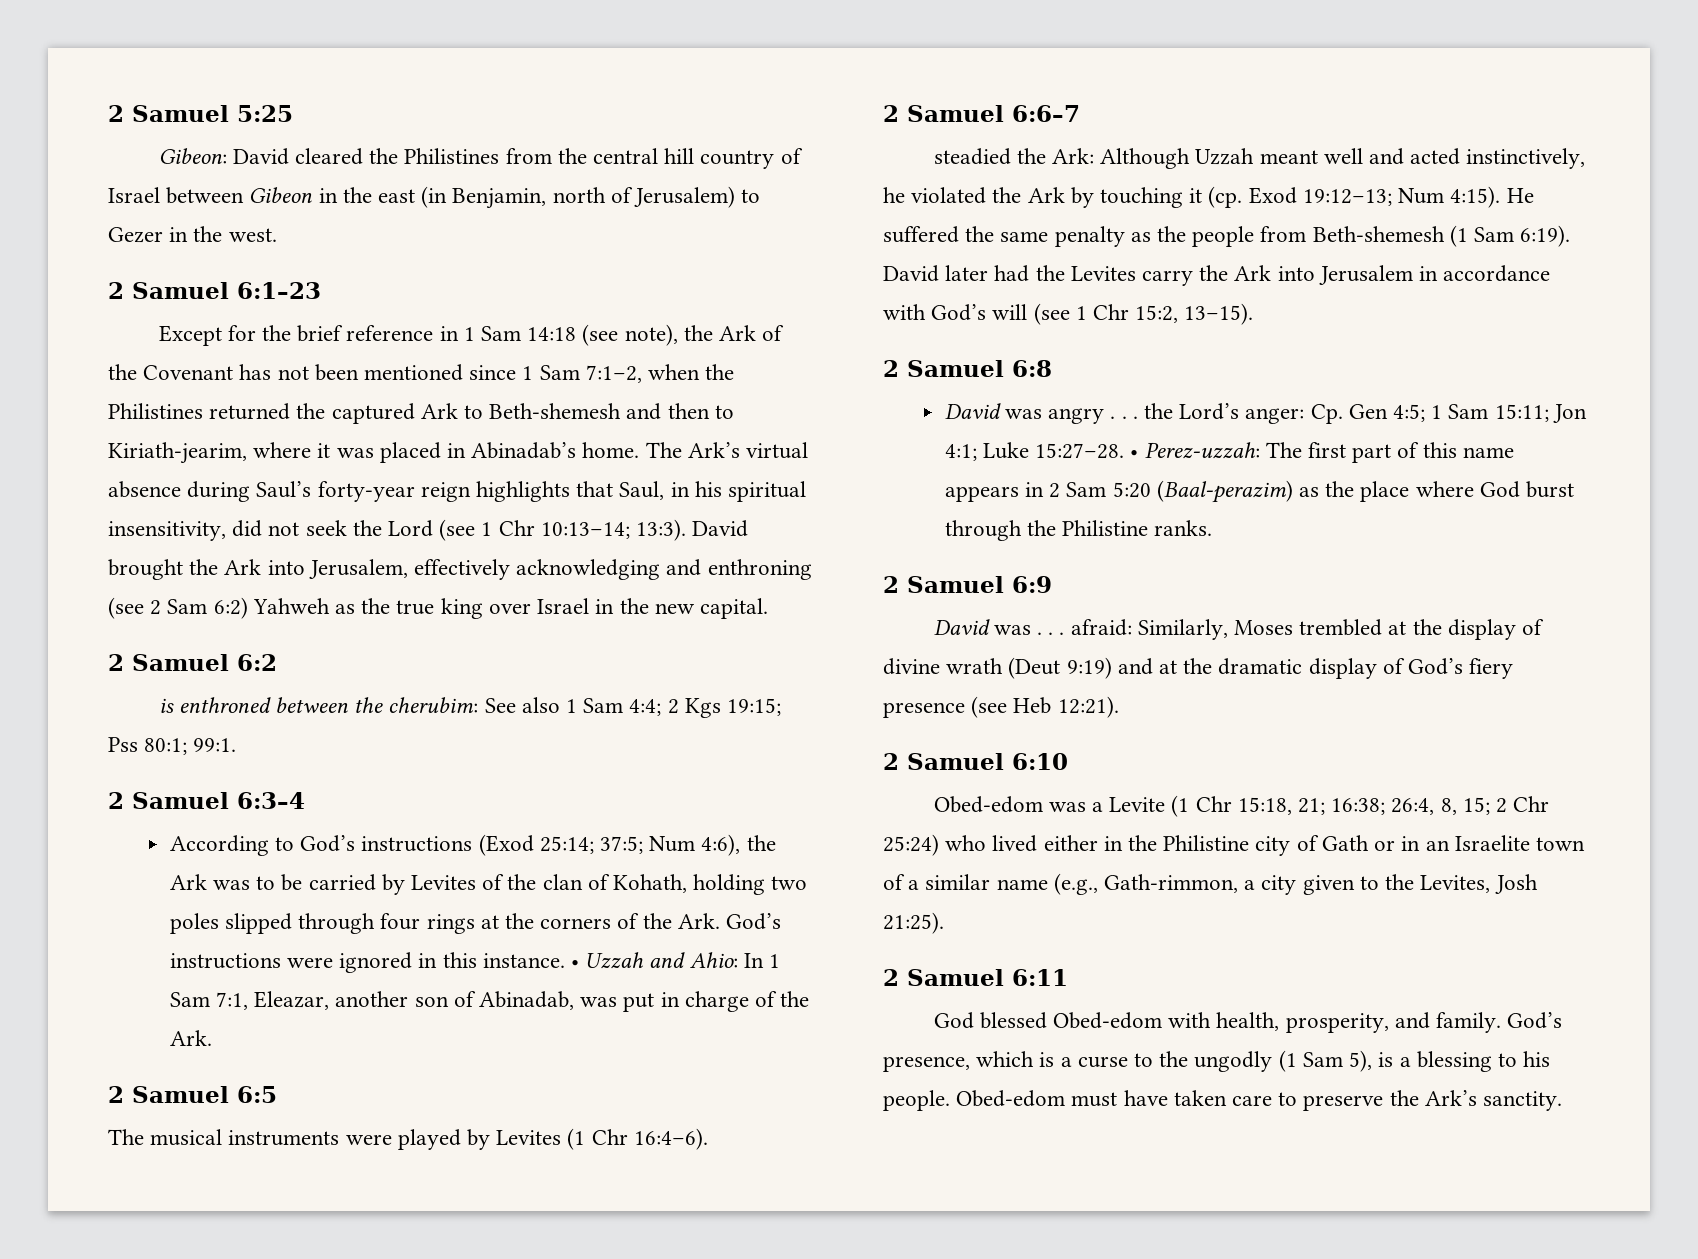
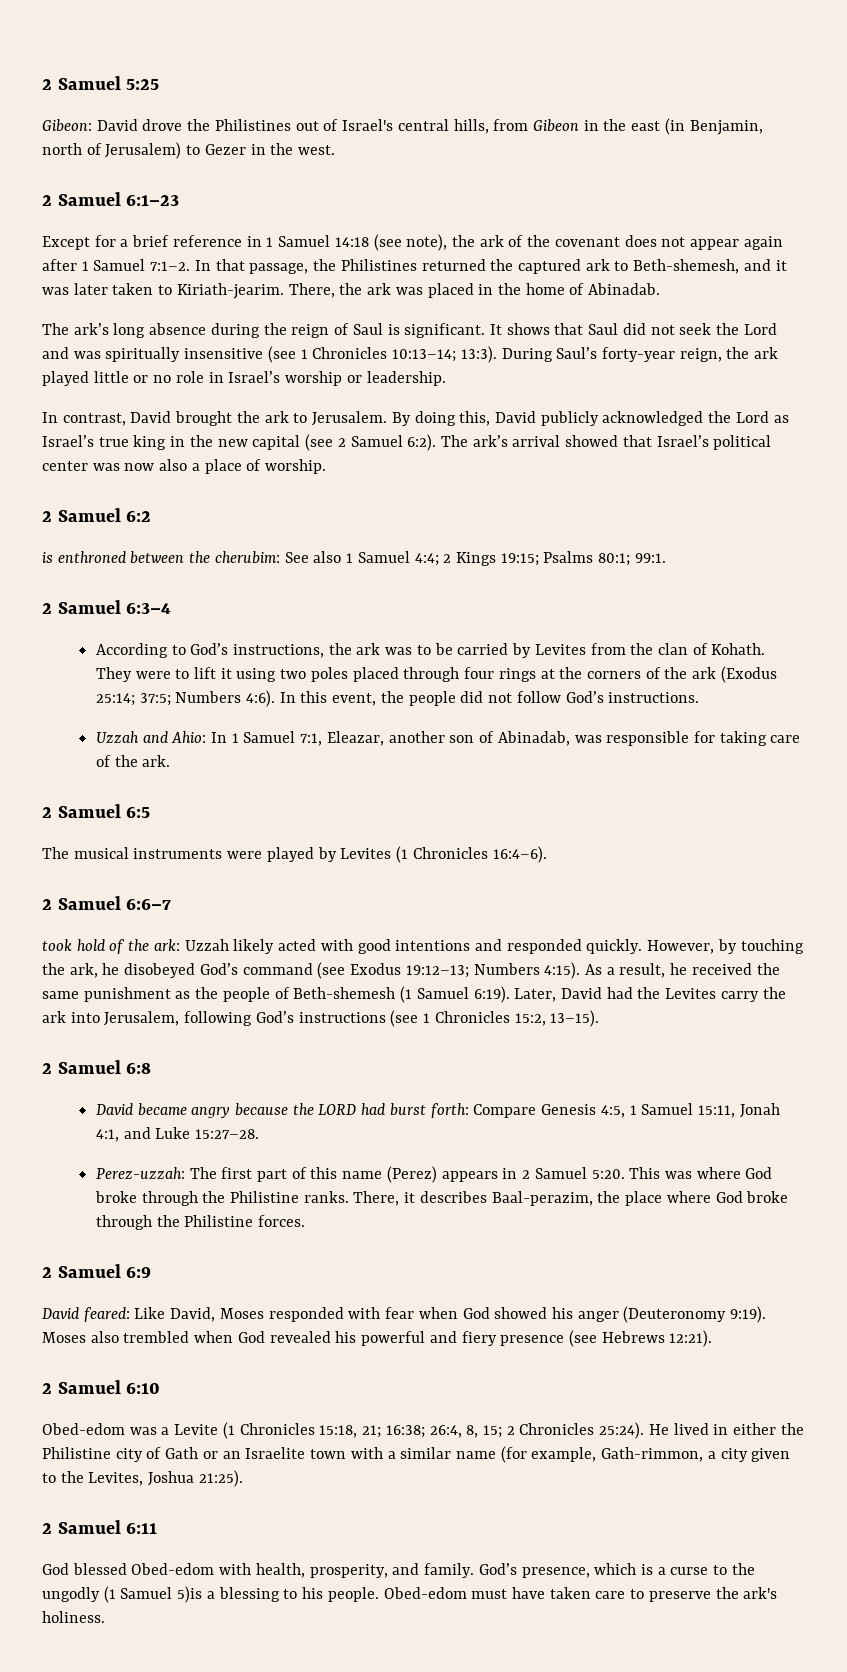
- Gibeon: David cleared the Philistines from the central hill country of Israel between Gibeon in the east (in Benjamin, north of Jerusalem) to Gezer in the west.
+ Gibeon: David drove the Philistines out of Israel's central hills, from Gibeon in the east (in Benjamin, north of Jerusalem) to Gezer in the west.
- Except for the brief reference in 1 Sam 14:18 (see note), the Ark of the Covenant has not been mentioned since 1 Sam 7:1–2, when the Philistines returned the captured Ark to Beth-shemesh and then to Kiriath-jearim, where it was placed in Abinadab’s home. The Ark’s virtual absence during Saul’s forty-year reign highlights that Saul, in his spiritual insensitivity, did not seek the Lord (see 1 Chr 10:13–14; 13:3).
+ Except for a brief reference in 1 Samuel 14:18 (see note), the ark of the covenant does not appear again after 1 Samuel 7:1–2. In that passage, the Philistines returned the captured ark to Beth-shemesh, and it was later taken to Kiriath-jearim. There, the ark was placed in the home of Abinadab.
+ The ark’s long absence during the reign of Saul is significant. It shows that Saul did not seek the Lord and was spiritually insensitive (see 1 Chronicles 10:13–14; 13:3).
- David brought the Ark into Jerusalem, effectively acknowledging and enthroning (see 2 Sam 6:2) Yahweh as the true king over Israel in the new capital.
+ During Saul’s forty-year reign, the ark played little or no role in Israel’s worship or leadership.
+ In contrast, David brought the ark to Jerusalem. By doing this, David publicly acknowledged the Lord as Israel’s true king in the new capital (see 2 Samuel 6:2). The ark’s arrival showed that Israel’s political center was now also a place of worship.
- is enthroned between the cherubim: See also 1 Sam 4:4; 2 Kgs 19:15; Pss 80:1; 99:1.
+ is enthroned between the cherubim: See also 1 Samuel 4:4; 2 Kings 19:15; Psalms 80:1; 99:1.
- According to God’s instructions (Exod 25:14; 37:5; Num 4:6), the Ark was to be carried by Levites of the clan of Kohath, holding two poles slipped through four rings at the corners of the Ark. God’s instructions were ignored in this instance. • Uzzah and Ahio: In 1 Sam 7:1, Eleazar, another son of Abinadab, was put in charge of the Ark.
+ According to God’s instructions, the ark was to be carried by Levites from the clan of Kohath. They were to lift it using two poles placed through four rings at the corners of the ark (Exodus 25:14; 37:5; Numbers 4:6). In this event, the people did not follow God’s instructions.
+ Uzzah and Ahio: In 1 Samuel 7:1, Eleazar, another son of Abinadab, was responsible for taking care of the ark.
- The musical instruments were played by Levites (1 Chr 16:4–6).
+ The musical instruments were played by Levites (1 Chronicles 16:4–6).
- steadied the Ark: Although Uzzah meant well and acted instinctively, he violated the Ark by touching it (cp. Exod 19:12–13; Num 4:15). He suffered the same penalty as the people from Beth-shemesh (1 Sam 6:19). David later had the Levites carry the Ark into Jerusalem in accordance with God’s will (see 1 Chr 15:2, 13–15).
+ took hold of the ark: Uzzah likely acted with good intentions and responded quickly. However, by touching the ark, he disobeyed God’s command (see Exodus 19:12–13; Numbers 4:15). As a result, he received the same punishment as the people of Beth-shemesh (1 Samuel 6:19). Later, David had the Levites carry the ark into Jerusalem, following God’s instructions (see 1 Chronicles 15:2, 13–15).
- David was angry . . . the Lord’s anger: Cp. Gen 4:5; 1 Sam 15:11; Jon 4:1; Luke 15:27–28. • Perez-uzzah: The first part of this name appears in 2 Sam 5:20 (Baal-perazim) as the place where God burst through the Philistine ranks.
+ David became angry because the LORD had burst forth: Compare Genesis 4:5, 1 Samuel 15:11, Jonah 4:1, and Luke 15:27–28.
+ Perez-uzzah: The first part of this name (Perez) appears in 2 Samuel 5:20. This was where God broke through the Philistine ranks. There, it describes Baal-perazim, the place where God broke through the Philistine forces.
- David was . . . afraid: Similarly, Moses trembled at the display of divine wrath (Deut 9:19) and at the dramatic display of God’s fiery presence (see Heb 12:21).
+ David feared: Like David, Moses responded with fear when God showed his anger (Deuteronomy 9:19). Moses also trembled when God revealed his powerful and fiery presence (see Hebrews 12:21).
- Obed-edom was a Levite (1 Chr 15:18, 21; 16:38; 26:4, 8, 15; 2 Chr 25:24) who lived either in the Philistine city of Gath or in an Israelite town of a similar name (e.g., Gath-rimmon, a city given to the Levites, Josh 21:25).
+ Obed-edom was a Levite (1 Chronicles 15:18, 21; 16:38; 26:4, 8, 15; 2 Chronicles 25:24). He lived in either the Philistine city of Gath or an Israelite town with a similar name (for example, Gath-rimmon, a city given to the Levites, Joshua 21:25).
- God’s presence, which is a curse to the ungodly (1 Sam 5), is a blessing to his people.
+ God’s presence, which is a curse to the ungodly (1 Samuel 5)is a blessing to his people.
- Obed-edom must have taken care to preserve the Ark’s sanctity.
+ Obed-edom must have taken care to preserve the ark's holiness.

